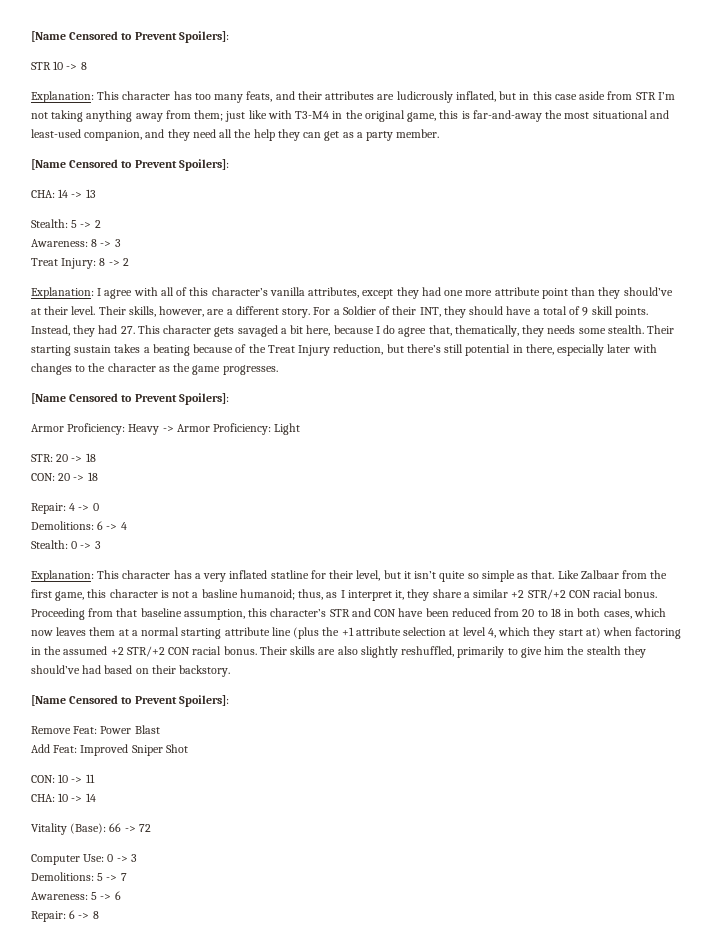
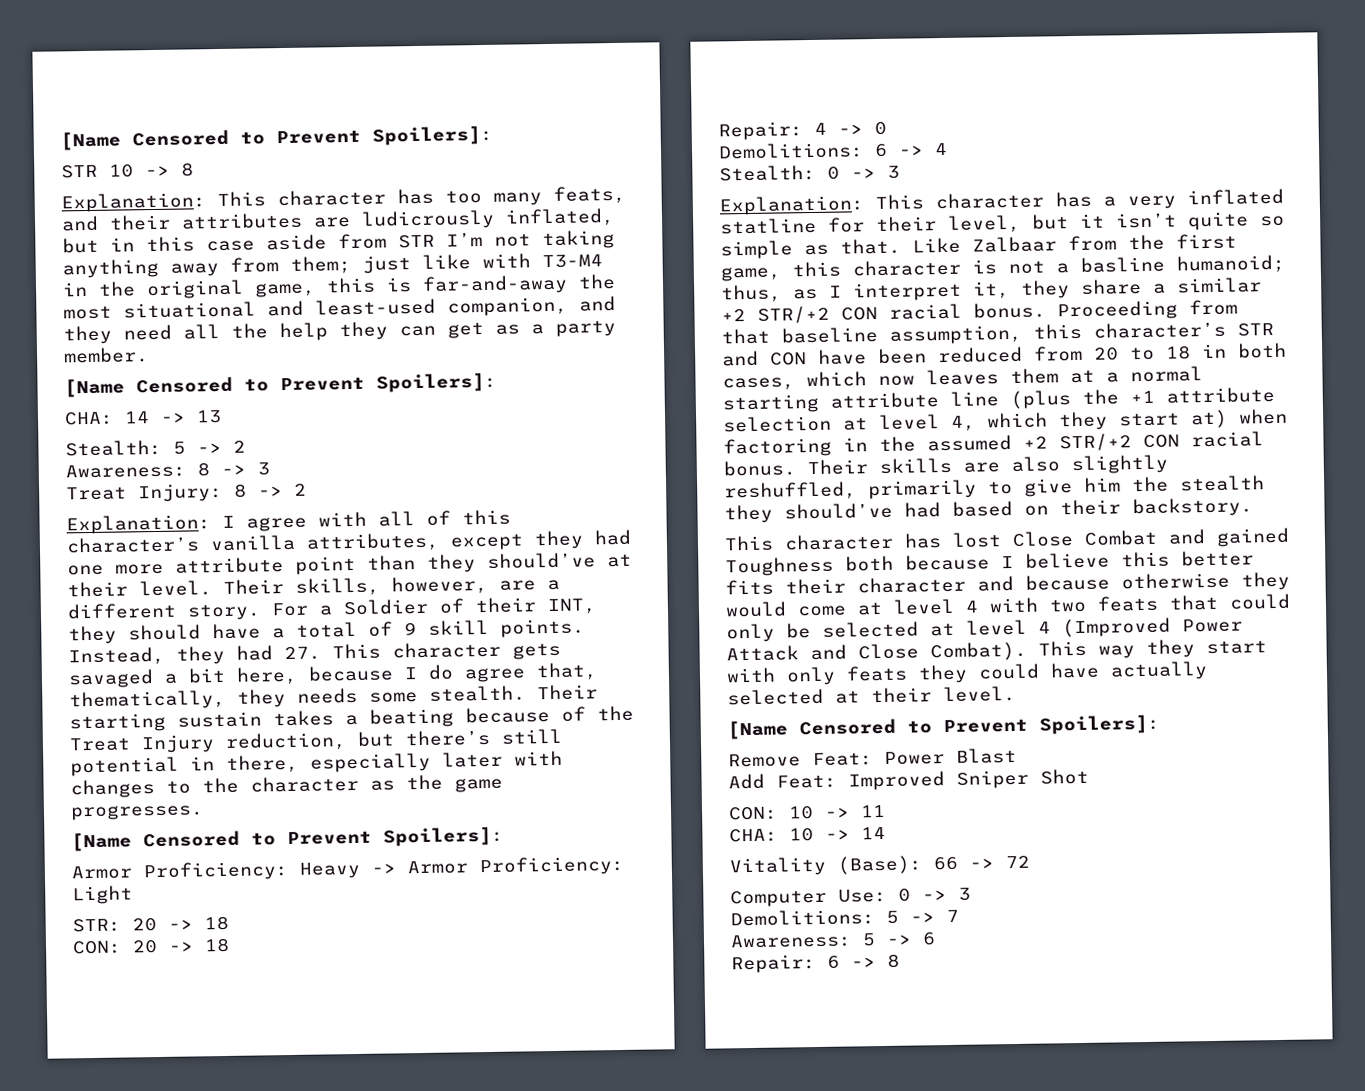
+ This character has lost Close Combat and gained Toughness both because I believe this better fits their character and because otherwise they would come at level 4 with two feats that could only be selected at level 4 (Improved Power Attack and Close Combat). This way they start with only feats they could have actually selected at their level.

